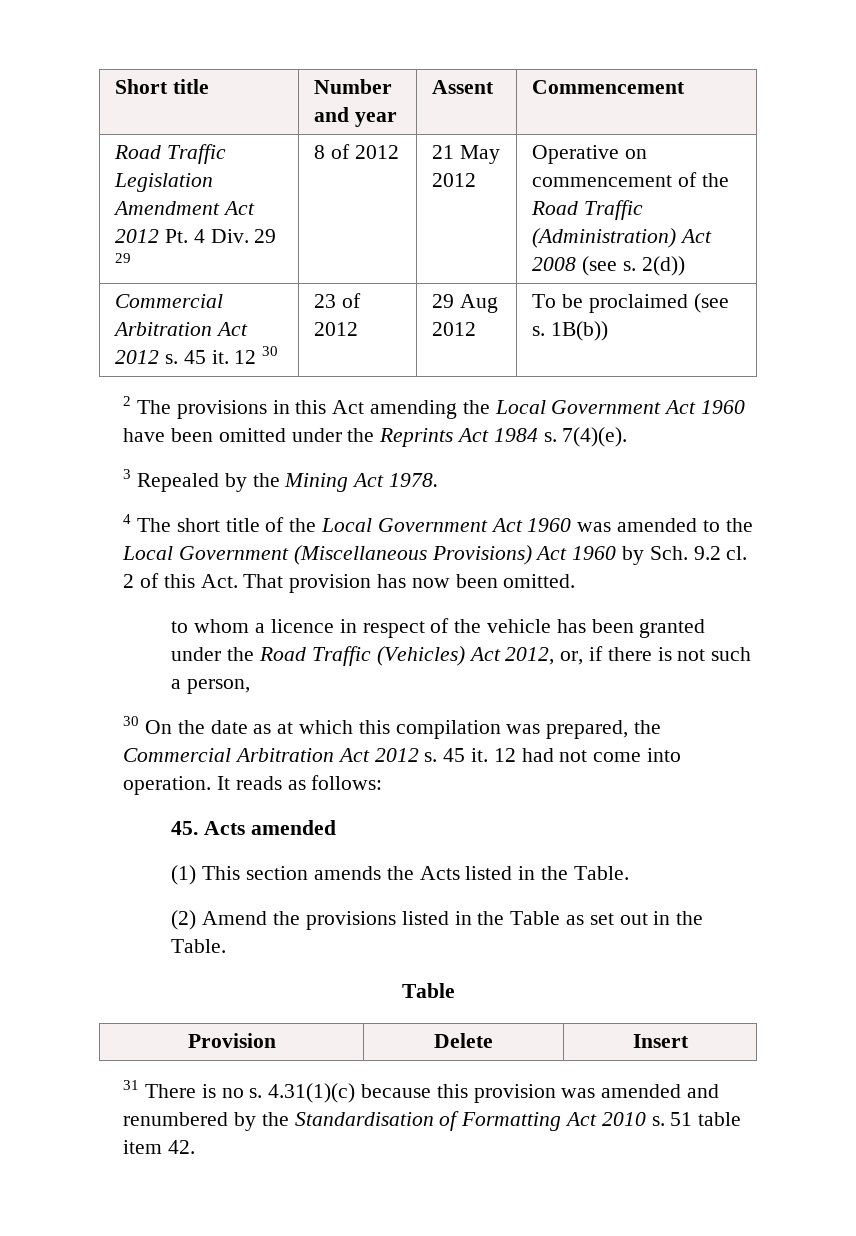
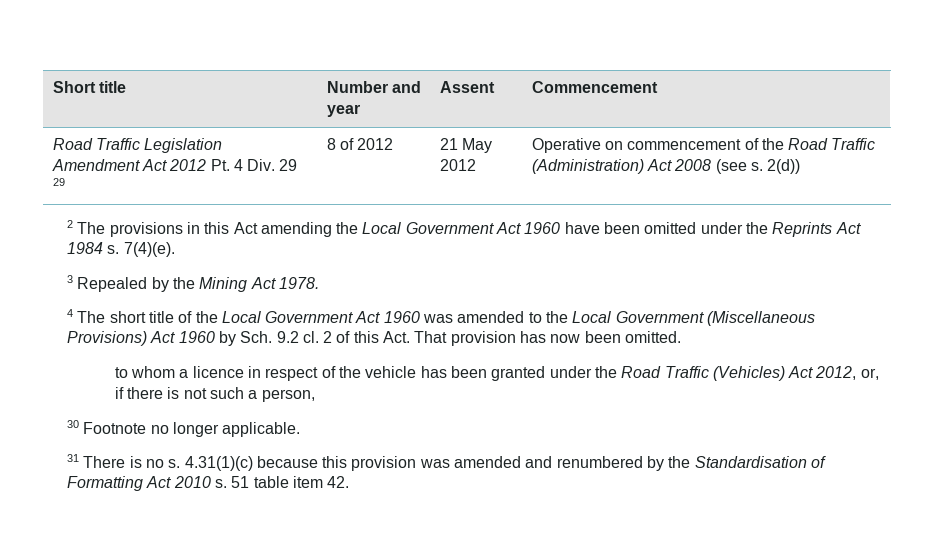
- Commercial Arbitration Act 2012 s. 45 it. 12 30 | 23 of 2012 | 29 Aug 2012 | To be proclaimed (see s. 1B(b))
- 30 On the date as at which this compilation was prepared, the Commercial Arbitration Act 2012 s. 45 it. 12 had not come into operation. It reads as follows:
- 45. Acts amended
- (1) This section amends the Acts listed in the Table.
- (2) Amend the provisions listed in the Table as set out in the Table.
- Table
- Provision | Delete | Insert
+ 30 Footnote no longer applicable.

